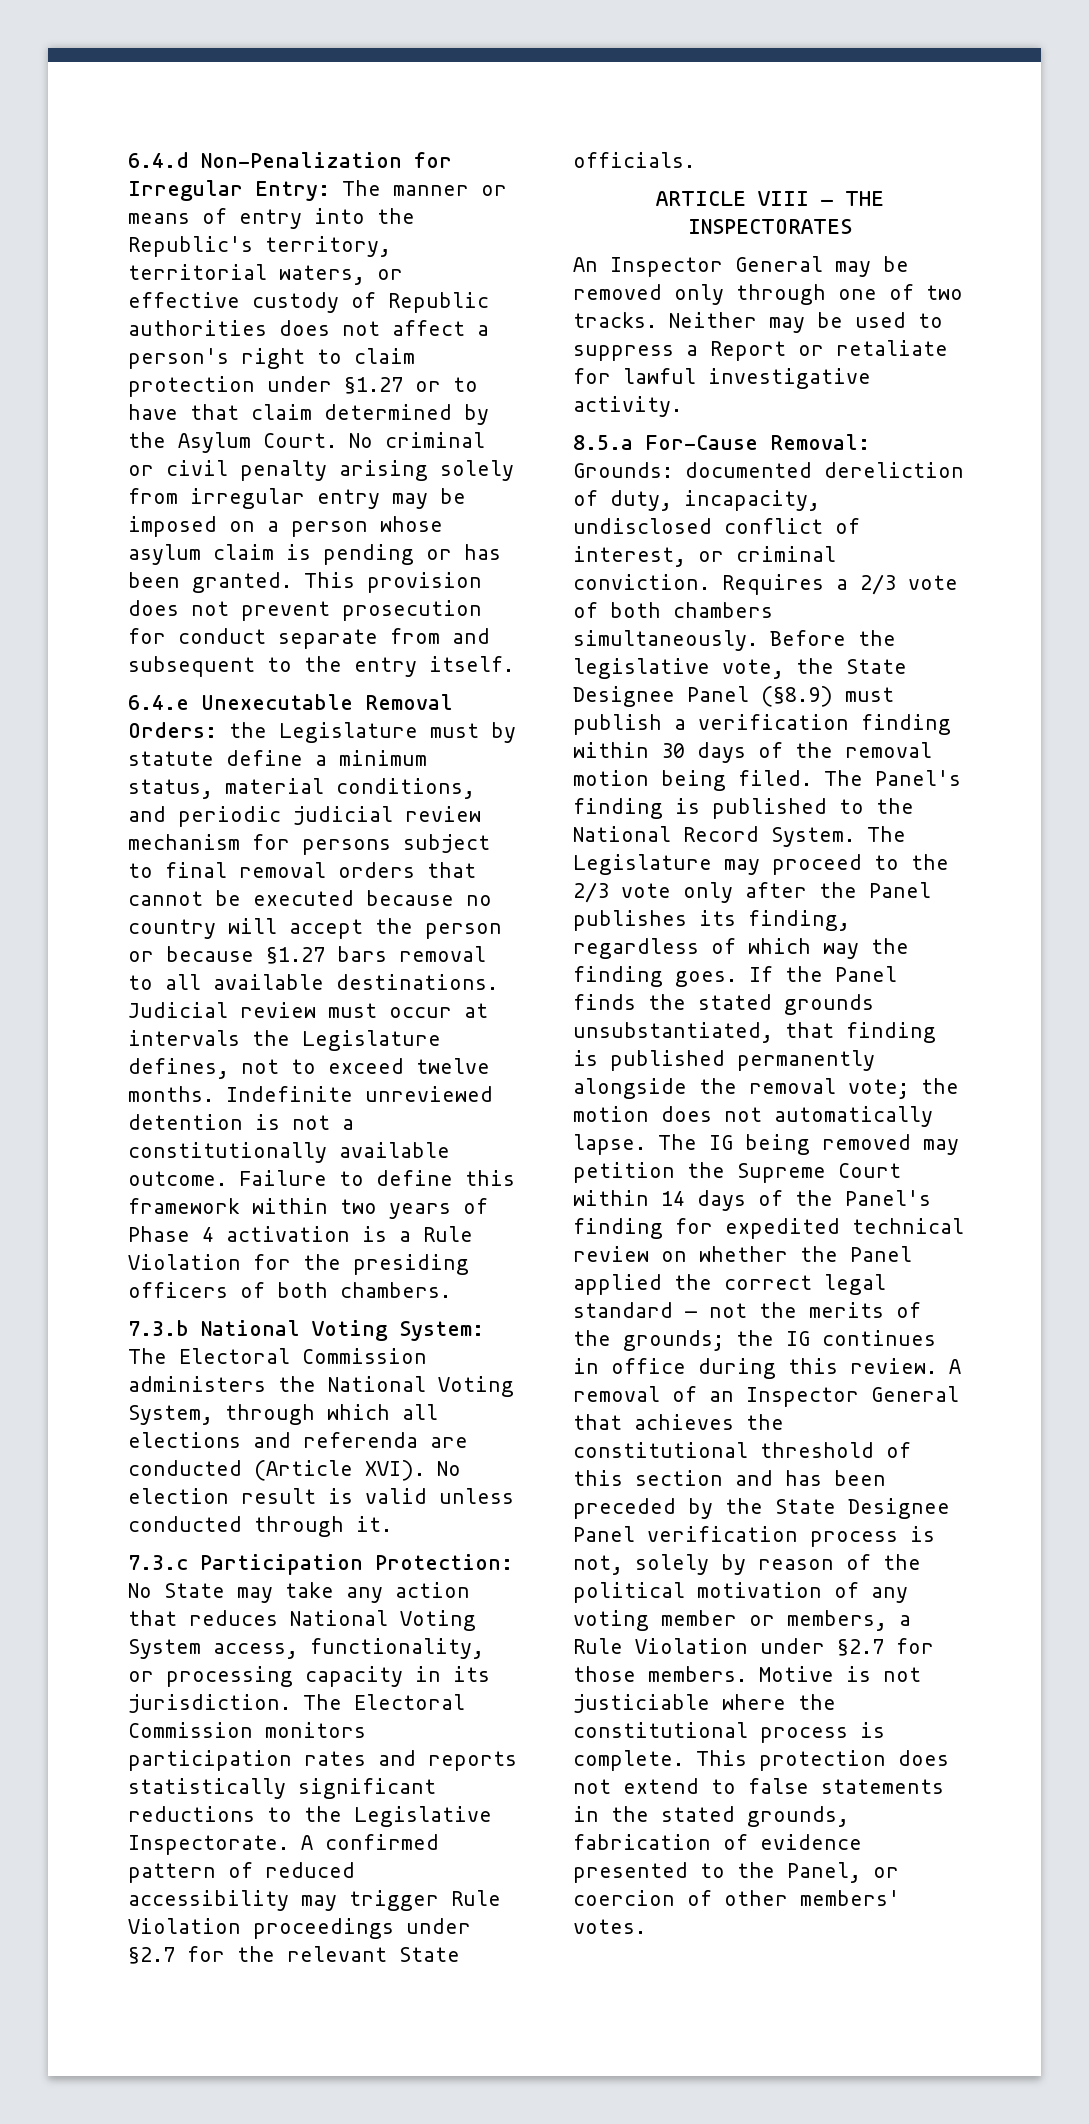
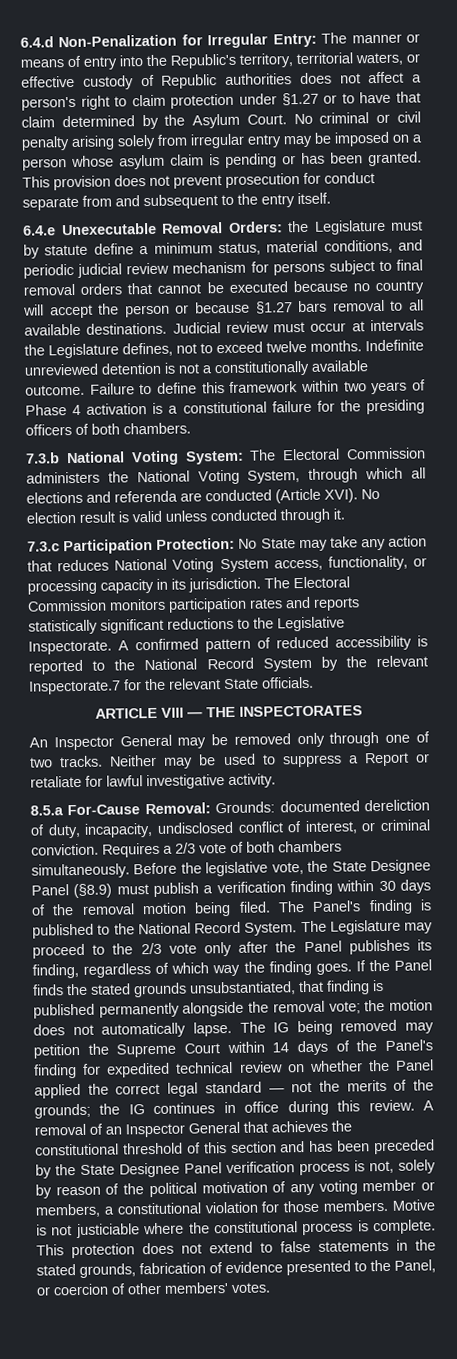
- Failure to define this framework within two years of Phase 4 activation is a Rule Violation for the presiding officers of both chambers.
+ Failure to define this framework within two years of Phase 4 activation is a constitutional failure for the presiding officers of both chambers.
- A confirmed pattern of reduced accessibility may trigger Rule Violation proceedings under §2.7 for the relevant State officials.
+ A confirmed pattern of reduced accessibility is reported to the National Record System by the relevant Inspectorate.7 for the relevant State officials.
- A removal of an Inspector General that achieves the constitutional threshold of this section and has been preceded by the State Designee Panel verification process is not, solely by reason of the political motivation of any voting member or members, a Rule Violation under §2.7 for those members.
+ A removal of an Inspector General that achieves the constitutional threshold of this section and has been preceded by the State Designee Panel verification process is not, solely by reason of the political motivation of any voting member or members, a constitutional violation for those members.

